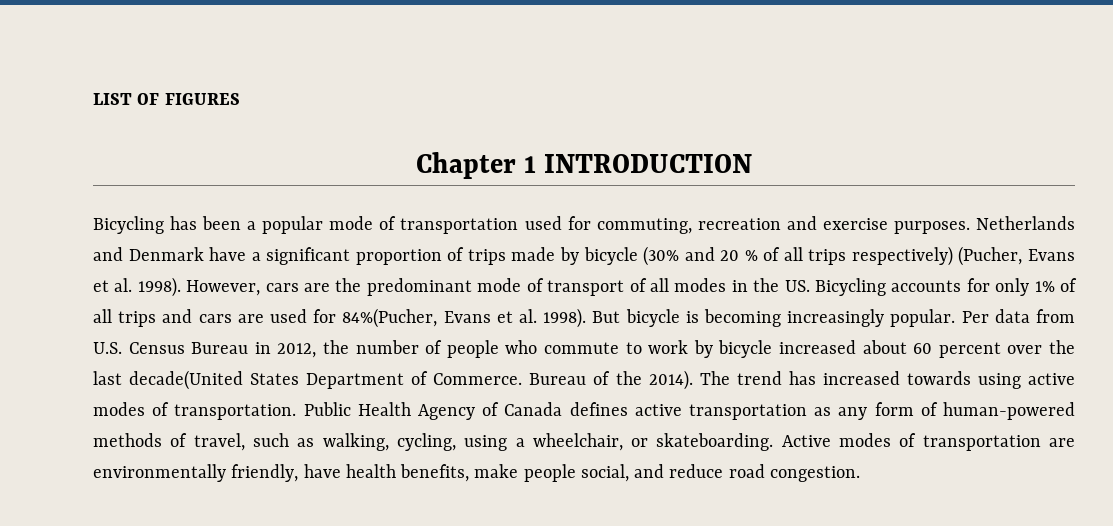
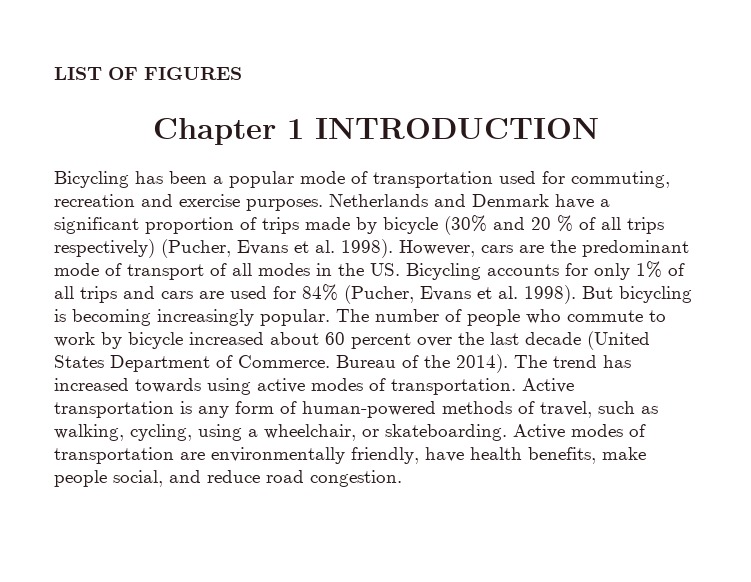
- However, cars are the predominant mode of transport of all modes in the US. Bicycling accounts for only 1% of all trips and cars are used for 84%(Pucher, Evans et al. 1998).
+ However, cars are the predominant mode of transport of all modes in the US. Bicycling accounts for only 1% of all trips and cars are used for 84% (Pucher, Evans et al. 1998).
- But bicycle is becoming increasingly popular.
+ But bicycling is becoming increasingly popular.
- Per data from U.S. Census Bureau in 2012, the number of people who commute to work by bicycle increased about 60 percent over the last decade(United States Department of Commerce.
+ The number of people who commute to work by bicycle increased about 60 percent over the last decade (United States Department of Commerce.
- Public Health Agency of Canada defines active transportation as any form of human-powered methods of travel, such as walking, cycling, using a wheelchair, or skateboarding.
+ Active transportation is any form of human-powered methods of travel, such as walking, cycling, using a wheelchair, or skateboarding.

